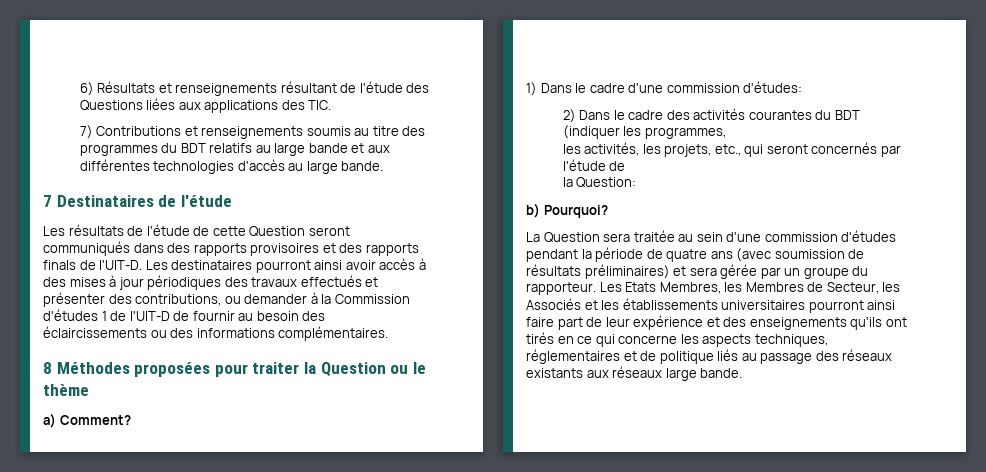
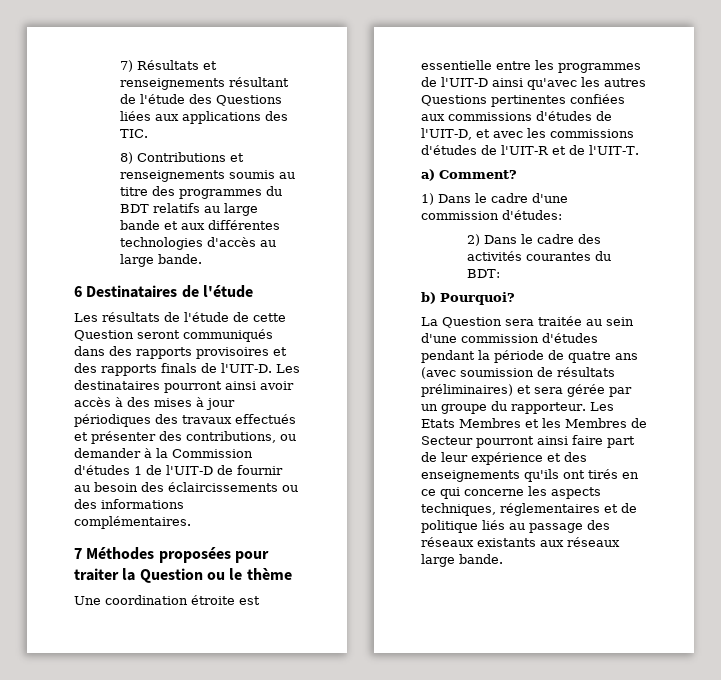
- 6) Résultats et renseignements résultant de l'étude des Questions liées aux applications des TIC.
+ 7) Résultats et renseignements résultant de l'étude des Questions liées aux applications des TIC.
- 7) Contributions et renseignements soumis au titre des programmes du BDT relatifs au large bande et aux différentes technologies d'accès au large bande.
+ 8) Contributions et renseignements soumis au titre des programmes du BDT relatifs au large bande et aux différentes technologies d'accès au large bande.
- 7 Destinataires de l'étude
+ 6 Destinataires de l'étude
- 8 Méthodes proposées pour traiter la Question ou le thème
+ 7 Méthodes proposées pour traiter la Question ou le thème
+ Une coordination étroite est essentielle entre les programmes de l'UIT-D ainsi qu'avec les autres Questions pertinentes confiées aux commissions d'études de l'UIT-D, et avec les commissions d'études de l'UIT-R et de l'UIT-T.
- 2) Dans le cadre des activités courantes du BDT (indiquer les programmes,
- les activités, les projets, etc., qui seront concernés par l'étude de
- la Question:
+ 2) Dans le cadre des activités courantes du BDT:
- Les Etats Membres, les Membres de Secteur, les Associés et les établissements universitaires pourront ainsi faire part de leur expérience et des enseignements qu'ils ont tirés en ce qui concerne les aspects techniques, réglementaires et de politique liés au passage des réseaux existants aux réseaux large bande.
+ Les Etats Membres et les Membres de Secteur pourront ainsi faire part de leur expérience et des enseignements qu'ils ont tirés en ce qui concerne les aspects techniques, réglementaires et de politique liés au passage des réseaux existants aux réseaux large bande.

